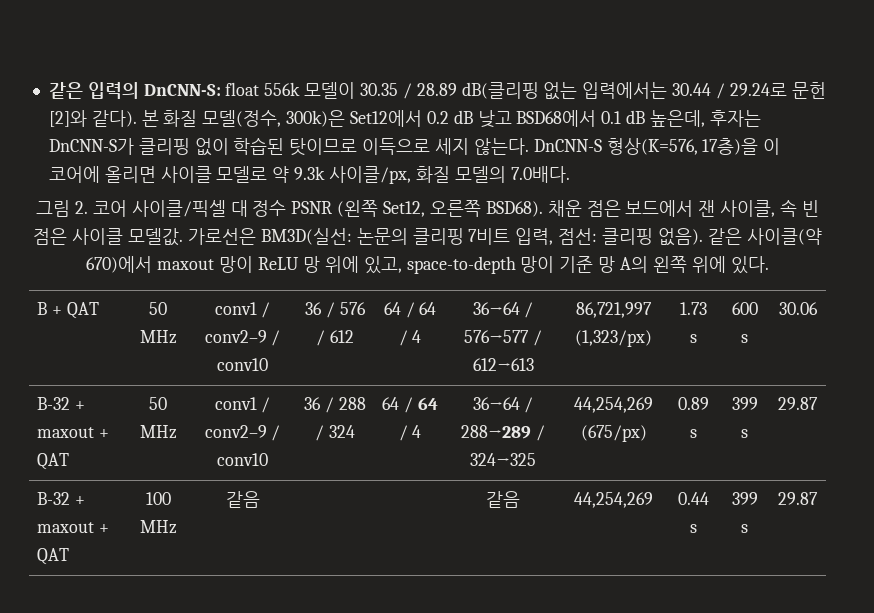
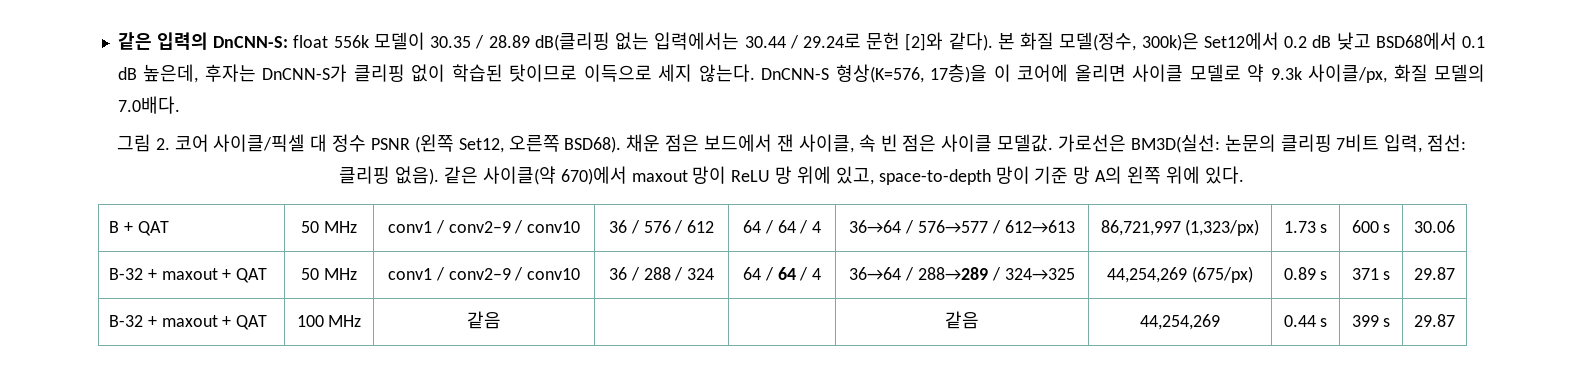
- B-32 + maxout + QAT | 50 MHz | conv1 / conv2–9 / conv10 | 36 / 288 / 324 | 64 / 64 / 4 | 36→64 / 288→289 / 324→325 | 44,254,269 (675/px) | 0.89 s | 399 s | 29.87
+ B-32 + maxout + QAT | 50 MHz | conv1 / conv2–9 / conv10 | 36 / 288 / 324 | 64 / 64 / 4 | 36→64 / 288→289 / 324→325 | 44,254,269 (675/px) | 0.89 s | 371 s | 29.87

